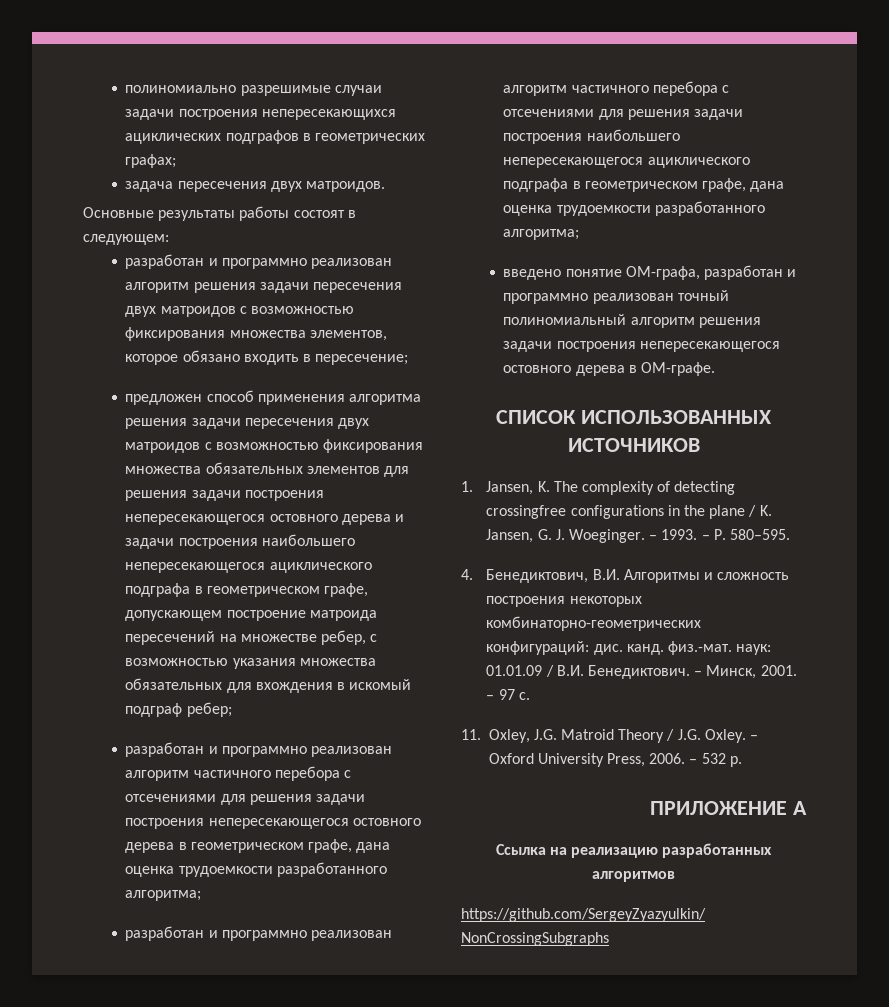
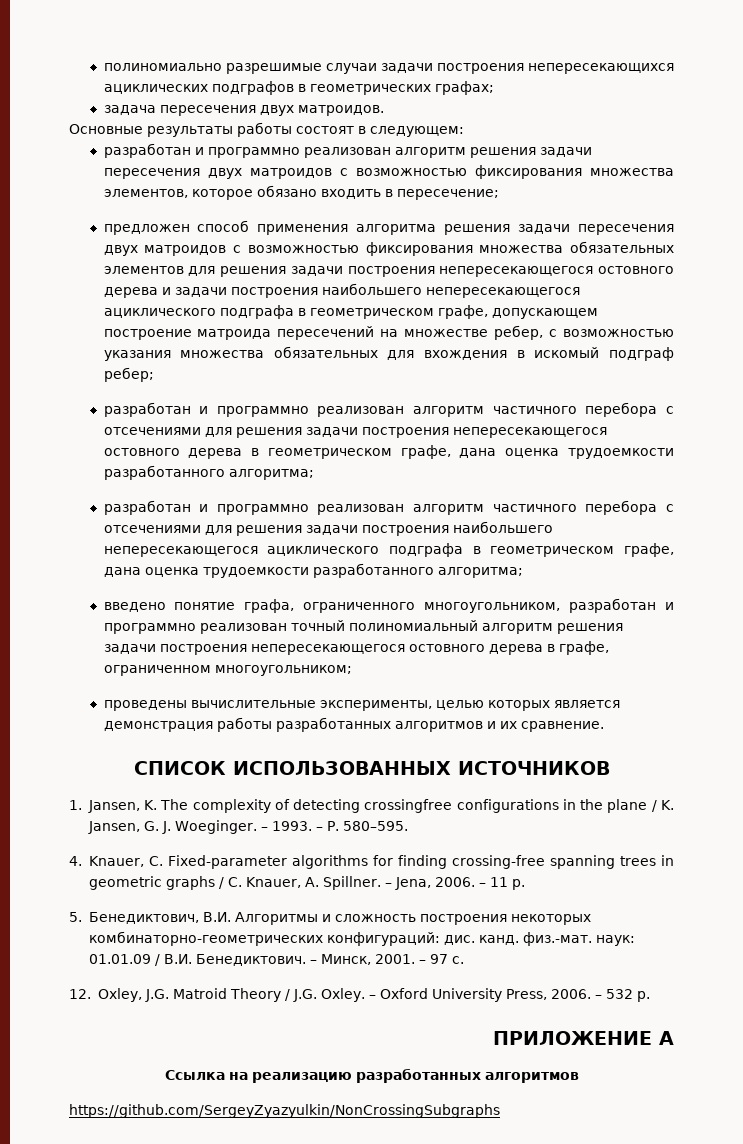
- введено понятие ОМ-графа, разработан и программно реализован точный полиномиальный алгоритм решения задачи построения непересекающегося остовного дерева в ОМ-графе.
+ введено понятие графа, ограниченного многоугольником, разработан и программно реализован точный полиномиальный алгоритм решения задачи построения непересекающегося остовного дерева в графе, ограниченном многоугольником;
+ проведены вычислительные эксперименты, целью которых является демонстрация работы разработанных алгоритмов и их сравнение.
- 4. Бенедиктович, В.И. Алгоритмы и сложность построения некоторых комбинаторно-геометрических конфигураций: дис. канд. физ.-мат. наук: 01.01.09 / В.И. Бенедиктович.
+ 4. Knauer, C. Fixed-parameter algorithms for finding crossing-free spanning trees in geometric graphs / C. Knauer, A. Spillner. – Jena, 2006. – 11 p.
+ 5. Бенедиктович, В.И. Алгоритмы и сложность построения некоторых комбинаторно-геометрических конфигураций: дис. канд. физ.-мат. наук: 01.01.09 / В.И. Бенедиктович.
- 11. Oxley, J.G. Matroid Theory / J.G. Oxley.
+ 12. Oxley, J.G. Matroid Theory / J.G. Oxley.

